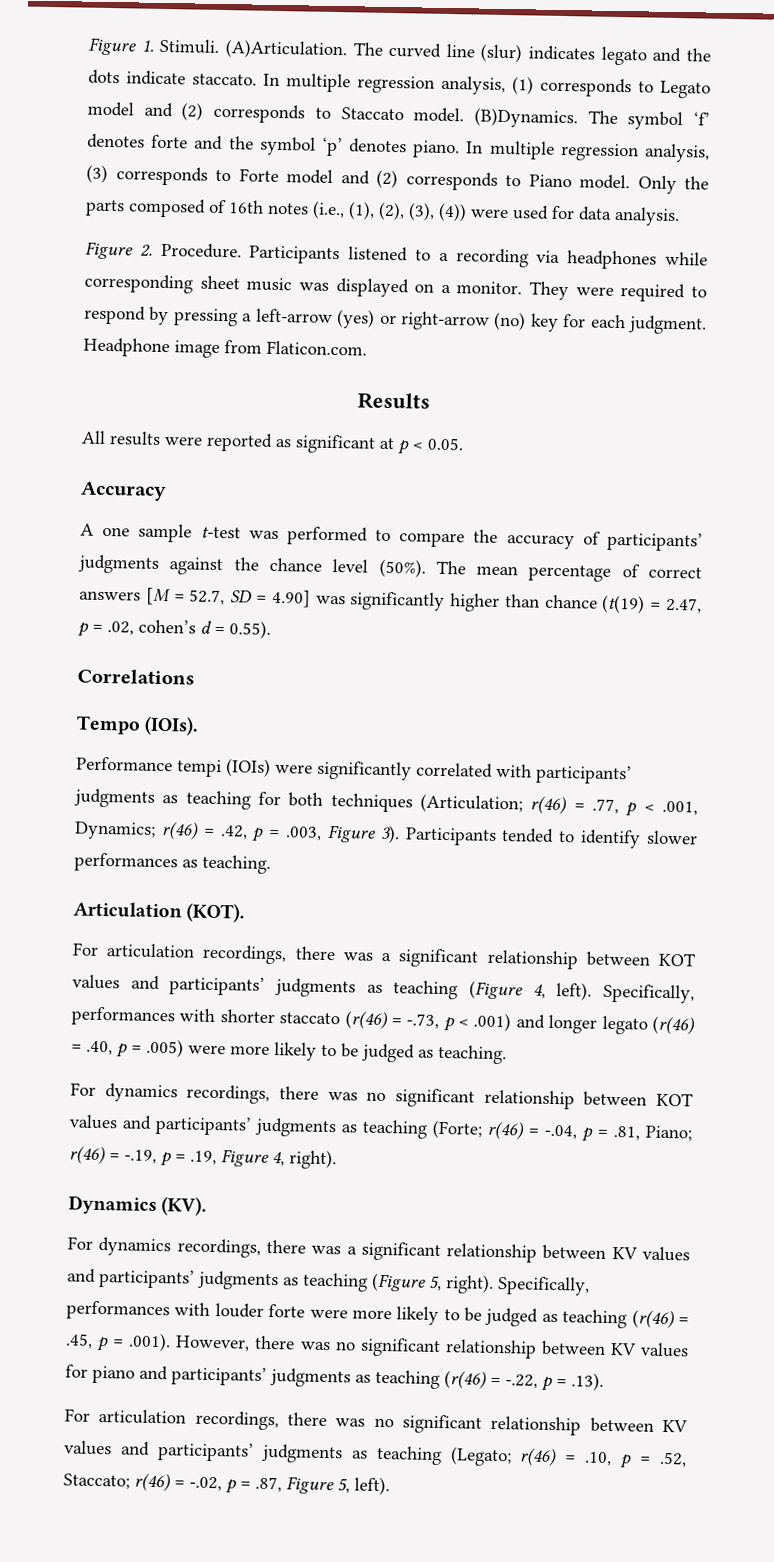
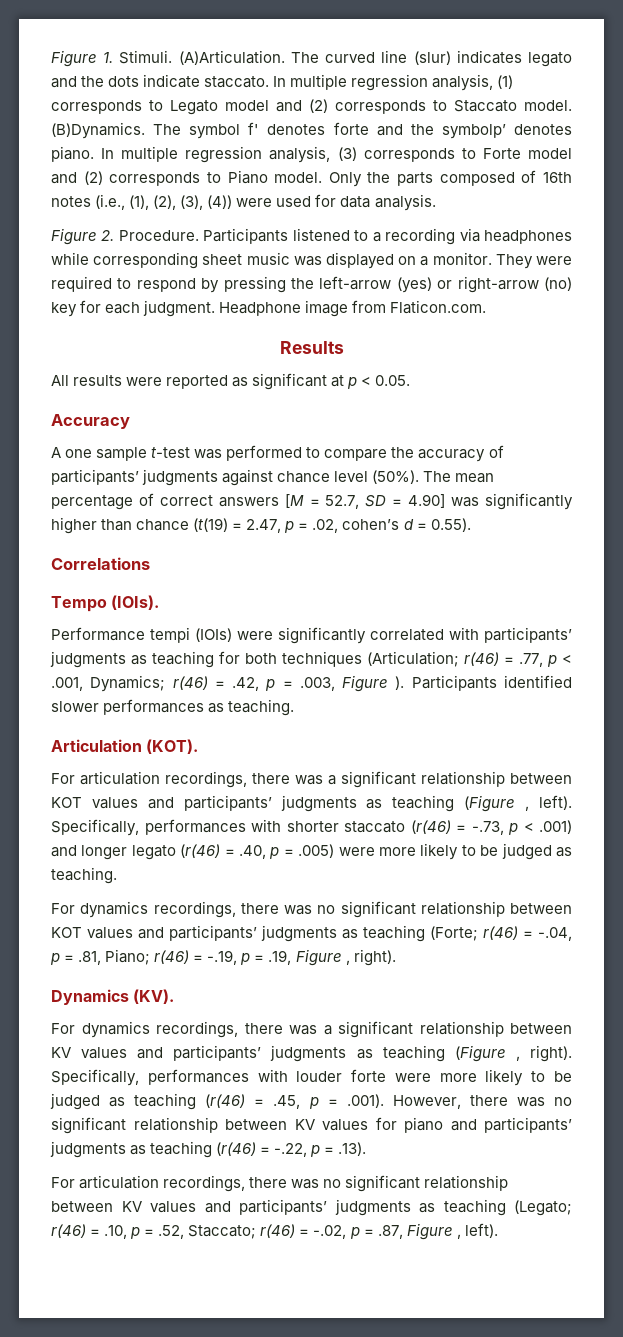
- The symbol ‘f’ denotes forte and the symbol ‘p’ denotes piano.
+ The symbol f' denotes forte and the symbolp’ denotes piano.
- They were required to respond by pressing a left-arrow (yes) or right-arrow (no) key for each judgment.
+ They were required to respond by pressing the left-arrow (yes) or right-arrow (no) key for each judgment.
- A one sample t-test was performed to compare the accuracy of participants’ judgments against the chance level (50%).
+ A one sample t-test was performed to compare the accuracy of participants’ judgments against chance level (50%).
- Performance tempi (IOIs) were significantly correlated with participants’ judgments as teaching for both techniques (Articulation; r(46) = .77, p < .001, Dynamics; r(46) = .42, p = .003, Figure 3). Participants tended to identify slower performances as teaching.
+ Performance tempi (IOIs) were significantly correlated with participants’ judgments as teaching for both techniques (Articulation; r(46) = .77, p < .001, Dynamics; r(46) = .42, p = .003, Figure ). Participants identified slower performances as teaching.
- For articulation recordings, there was a significant relationship between KOT values and participants’ judgments as teaching (Figure 4, left).
+ For articulation recordings, there was a significant relationship between KOT values and participants’ judgments as teaching (Figure , left).
- For dynamics recordings, there was no significant relationship between KOT values and participants’ judgments as teaching (Forte; r(46) = -.04, p = .81, Piano; r(46) = -.19, p = .19, Figure 4, right).
+ For dynamics recordings, there was no significant relationship between KOT values and participants’ judgments as teaching (Forte; r(46) = -.04, p = .81, Piano; r(46) = -.19, p = .19, Figure , right).
- For dynamics recordings, there was a significant relationship between KV values and participants’ judgments as teaching (Figure 5, right).
+ For dynamics recordings, there was a significant relationship between KV values and participants’ judgments as teaching (Figure , right).
- For articulation recordings, there was no significant relationship between KV values and participants’ judgments as teaching (Legato; r(46) = .10, p = .52, Staccato; r(46) = -.02, p = .87, Figure 5, left).
+ For articulation recordings, there was no significant relationship between KV values and participants’ judgments as teaching (Legato; r(46) = .10, p = .52, Staccato; r(46) = -.02, p = .87, Figure , left).

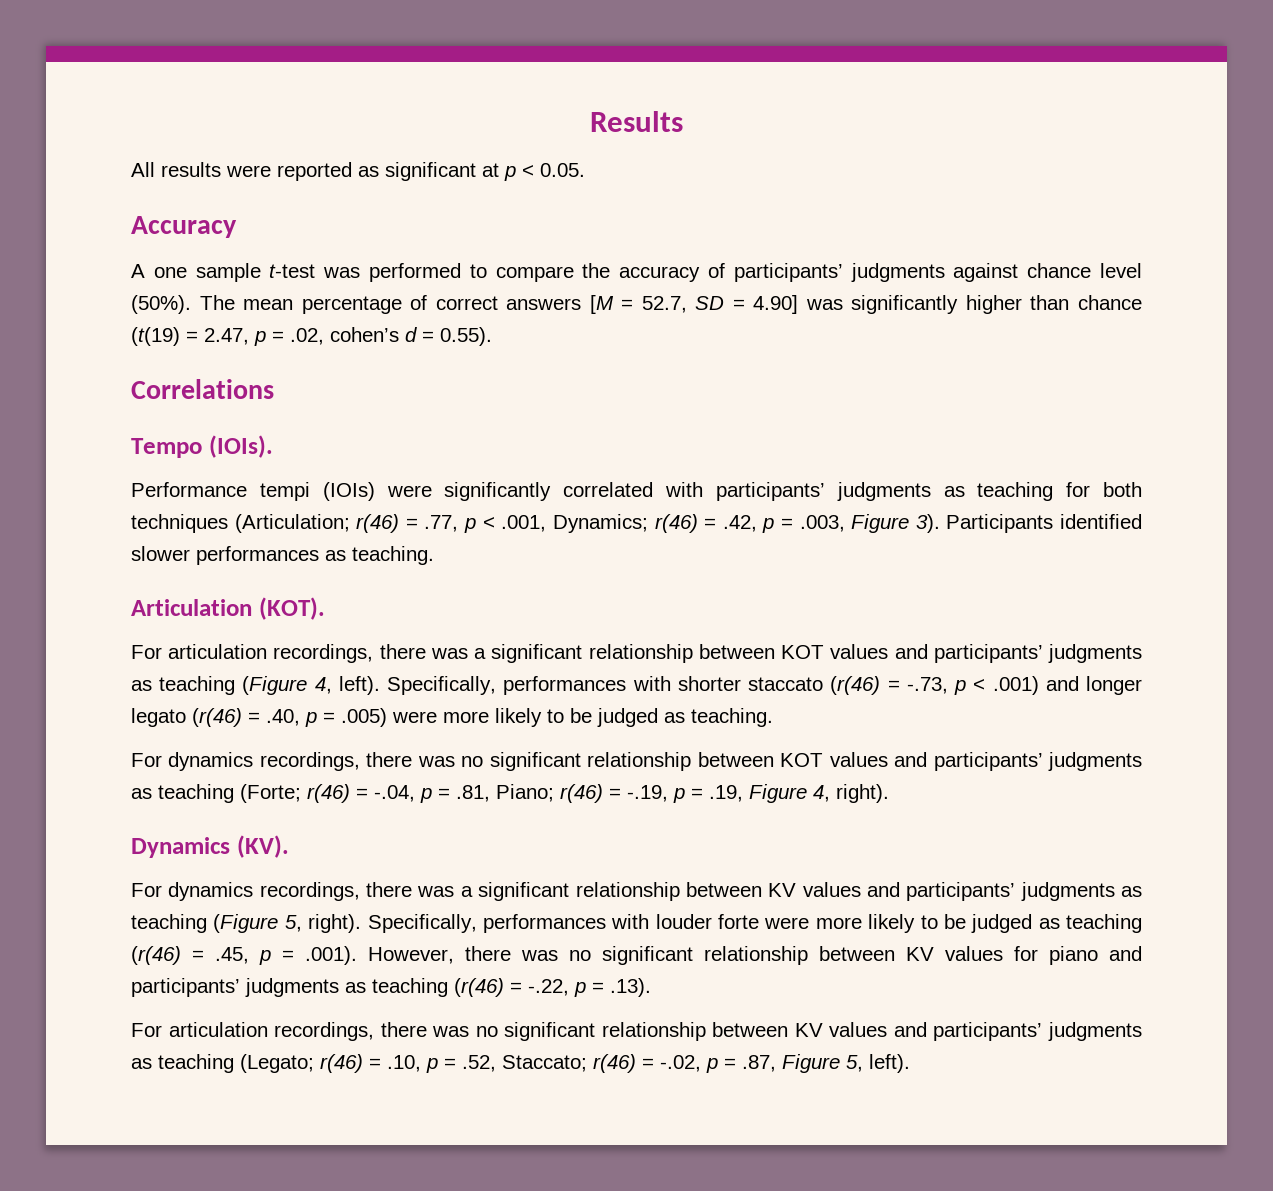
- Figure 1. Stimuli. (A)Articulation. The curved line (slur) indicates legato and the dots indicate staccato. In multiple regression analysis, (1) corresponds to Legato model and (2) corresponds to Staccato model. (B)Dynamics. The symbol f' denotes forte and the symbolp’ denotes piano. In multiple regression analysis, (3) corresponds to Forte model and (2) corresponds to Piano model. Only the parts composed of 16th notes (i.e., (1), (2), (3), (4)) were used for data analysis.
- Figure 2. Procedure. Participants listened to a recording via headphones while corresponding sheet music was displayed on a monitor. They were required to respond by pressing the left-arrow (yes) or right-arrow (no) key for each judgment. Headphone image from Flaticon.com.
- Performance tempi (IOIs) were significantly correlated with participants’ judgments as teaching for both techniques (Articulation; r(46) = .77, p < .001, Dynamics; r(46) = .42, p = .003, Figure ).
+ Performance tempi (IOIs) were significantly correlated with participants’ judgments as teaching for both techniques (Articulation; r(46) = .77, p < .001, Dynamics; r(46) = .42, p = .003, Figure 3).
- For articulation recordings, there was a significant relationship between KOT values and participants’ judgments as teaching (Figure , left).
+ For articulation recordings, there was a significant relationship between KOT values and participants’ judgments as teaching (Figure 4, left).
- For dynamics recordings, there was no significant relationship between KOT values and participants’ judgments as teaching (Forte; r(46) = -.04, p = .81, Piano; r(46) = -.19, p = .19, Figure , right).
+ For dynamics recordings, there was no significant relationship between KOT values and participants’ judgments as teaching (Forte; r(46) = -.04, p = .81, Piano; r(46) = -.19, p = .19, Figure 4, right).
- For dynamics recordings, there was a significant relationship between KV values and participants’ judgments as teaching (Figure , right).
+ For dynamics recordings, there was a significant relationship between KV values and participants’ judgments as teaching (Figure 5, right).
- For articulation recordings, there was no significant relationship between KV values and participants’ judgments as teaching (Legato; r(46) = .10, p = .52, Staccato; r(46) = -.02, p = .87, Figure , left).
+ For articulation recordings, there was no significant relationship between KV values and participants’ judgments as teaching (Legato; r(46) = .10, p = .52, Staccato; r(46) = -.02, p = .87, Figure 5, left).

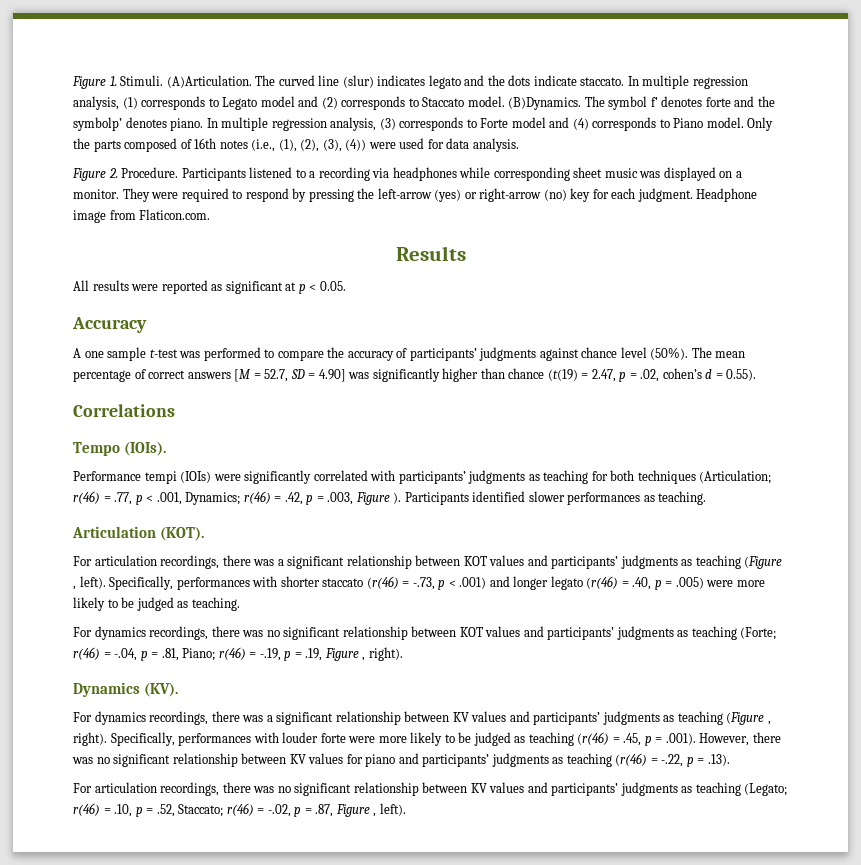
+ Figure 1. Stimuli. (A)Articulation. The curved line (slur) indicates legato and the dots indicate staccato. In multiple regression analysis, (1) corresponds to Legato model and (2) corresponds to Staccato model. (B)Dynamics. The symbol f' denotes forte and the symbolp’ denotes piano. In multiple regression analysis, (3) corresponds to Forte model and (4) corresponds to Piano model. Only the parts composed of 16th notes (i.e., (1), (2), (3), (4)) were used for data analysis.
+ Figure 2. Procedure. Participants listened to a recording via headphones while corresponding sheet music was displayed on a monitor. They were required to respond by pressing the left-arrow (yes) or right-arrow (no) key for each judgment. Headphone image from Flaticon.com.
- Performance tempi (IOIs) were significantly correlated with participants’ judgments as teaching for both techniques (Articulation; r(46) = .77, p < .001, Dynamics; r(46) = .42, p = .003, Figure 3).
+ Performance tempi (IOIs) were significantly correlated with participants’ judgments as teaching for both techniques (Articulation; r(46) = .77, p < .001, Dynamics; r(46) = .42, p = .003, Figure ).
- For articulation recordings, there was a significant relationship between KOT values and participants’ judgments as teaching (Figure 4, left).
+ For articulation recordings, there was a significant relationship between KOT values and participants’ judgments as teaching (Figure , left).
- For dynamics recordings, there was no significant relationship between KOT values and participants’ judgments as teaching (Forte; r(46) = -.04, p = .81, Piano; r(46) = -.19, p = .19, Figure 4, right).
+ For dynamics recordings, there was no significant relationship between KOT values and participants’ judgments as teaching (Forte; r(46) = -.04, p = .81, Piano; r(46) = -.19, p = .19, Figure , right).
- For dynamics recordings, there was a significant relationship between KV values and participants’ judgments as teaching (Figure 5, right).
+ For dynamics recordings, there was a significant relationship between KV values and participants’ judgments as teaching (Figure , right).
- For articulation recordings, there was no significant relationship between KV values and participants’ judgments as teaching (Legato; r(46) = .10, p = .52, Staccato; r(46) = -.02, p = .87, Figure 5, left).
+ For articulation recordings, there was no significant relationship between KV values and participants’ judgments as teaching (Legato; r(46) = .10, p = .52, Staccato; r(46) = -.02, p = .87, Figure , left).

